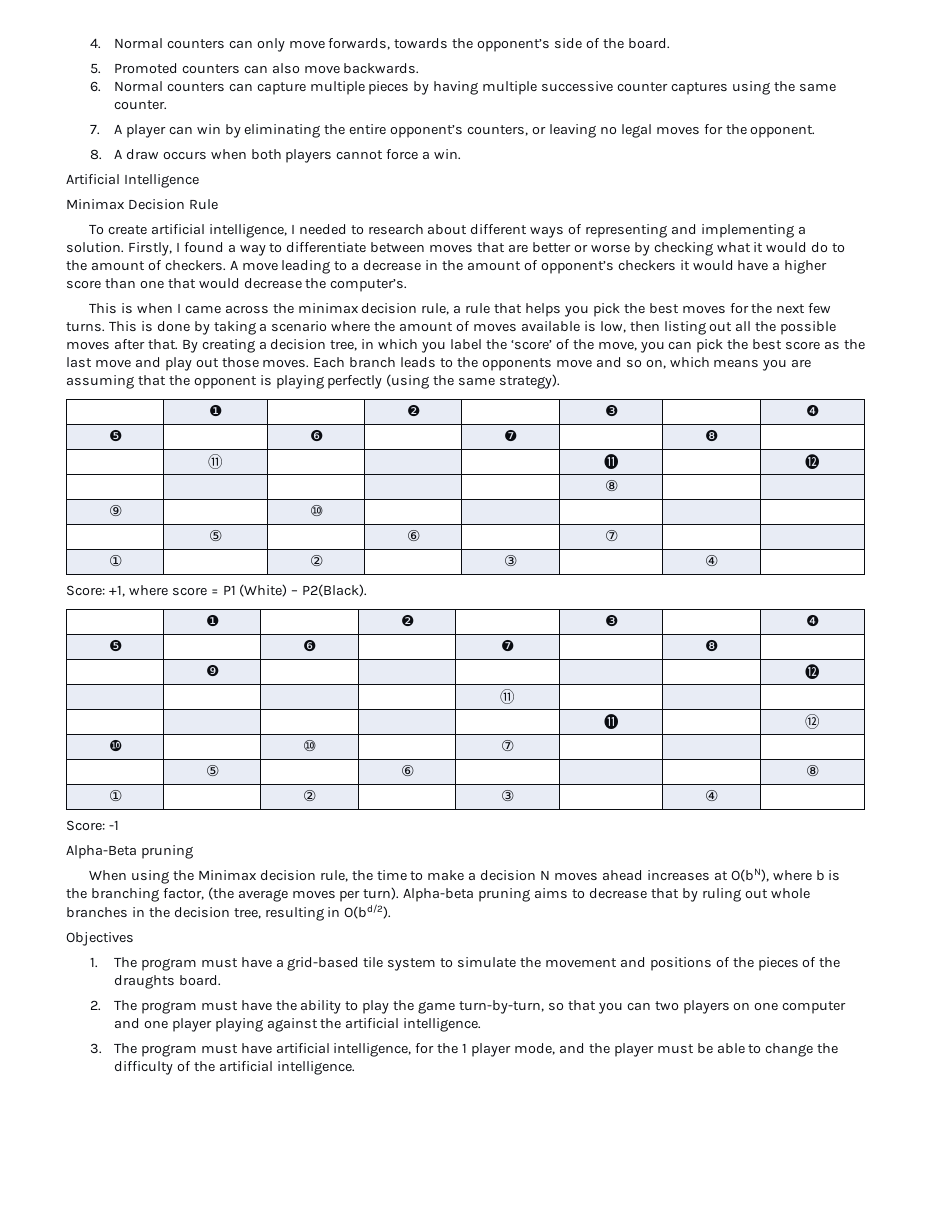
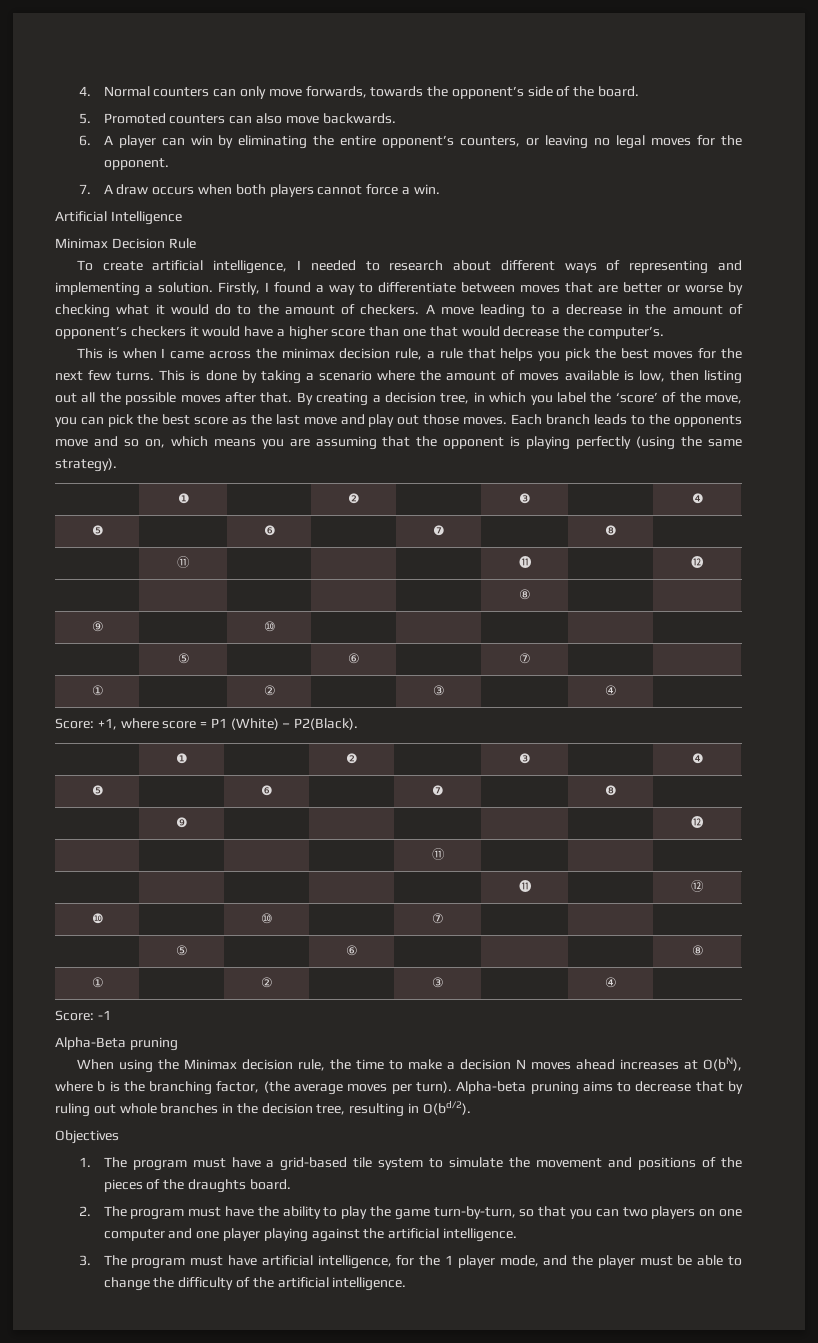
- 6. Normal counters can capture multiple pieces by having multiple successive counter captures using the same counter.
- 7. A player can win by eliminating the entire opponent’s counters, or leaving no legal moves for the opponent.
+ 6. A player can win by eliminating the entire opponent’s counters, or leaving no legal moves for the opponent.
- 8. A draw occurs when both players cannot force a win.
+ 7. A draw occurs when both players cannot force a win.

